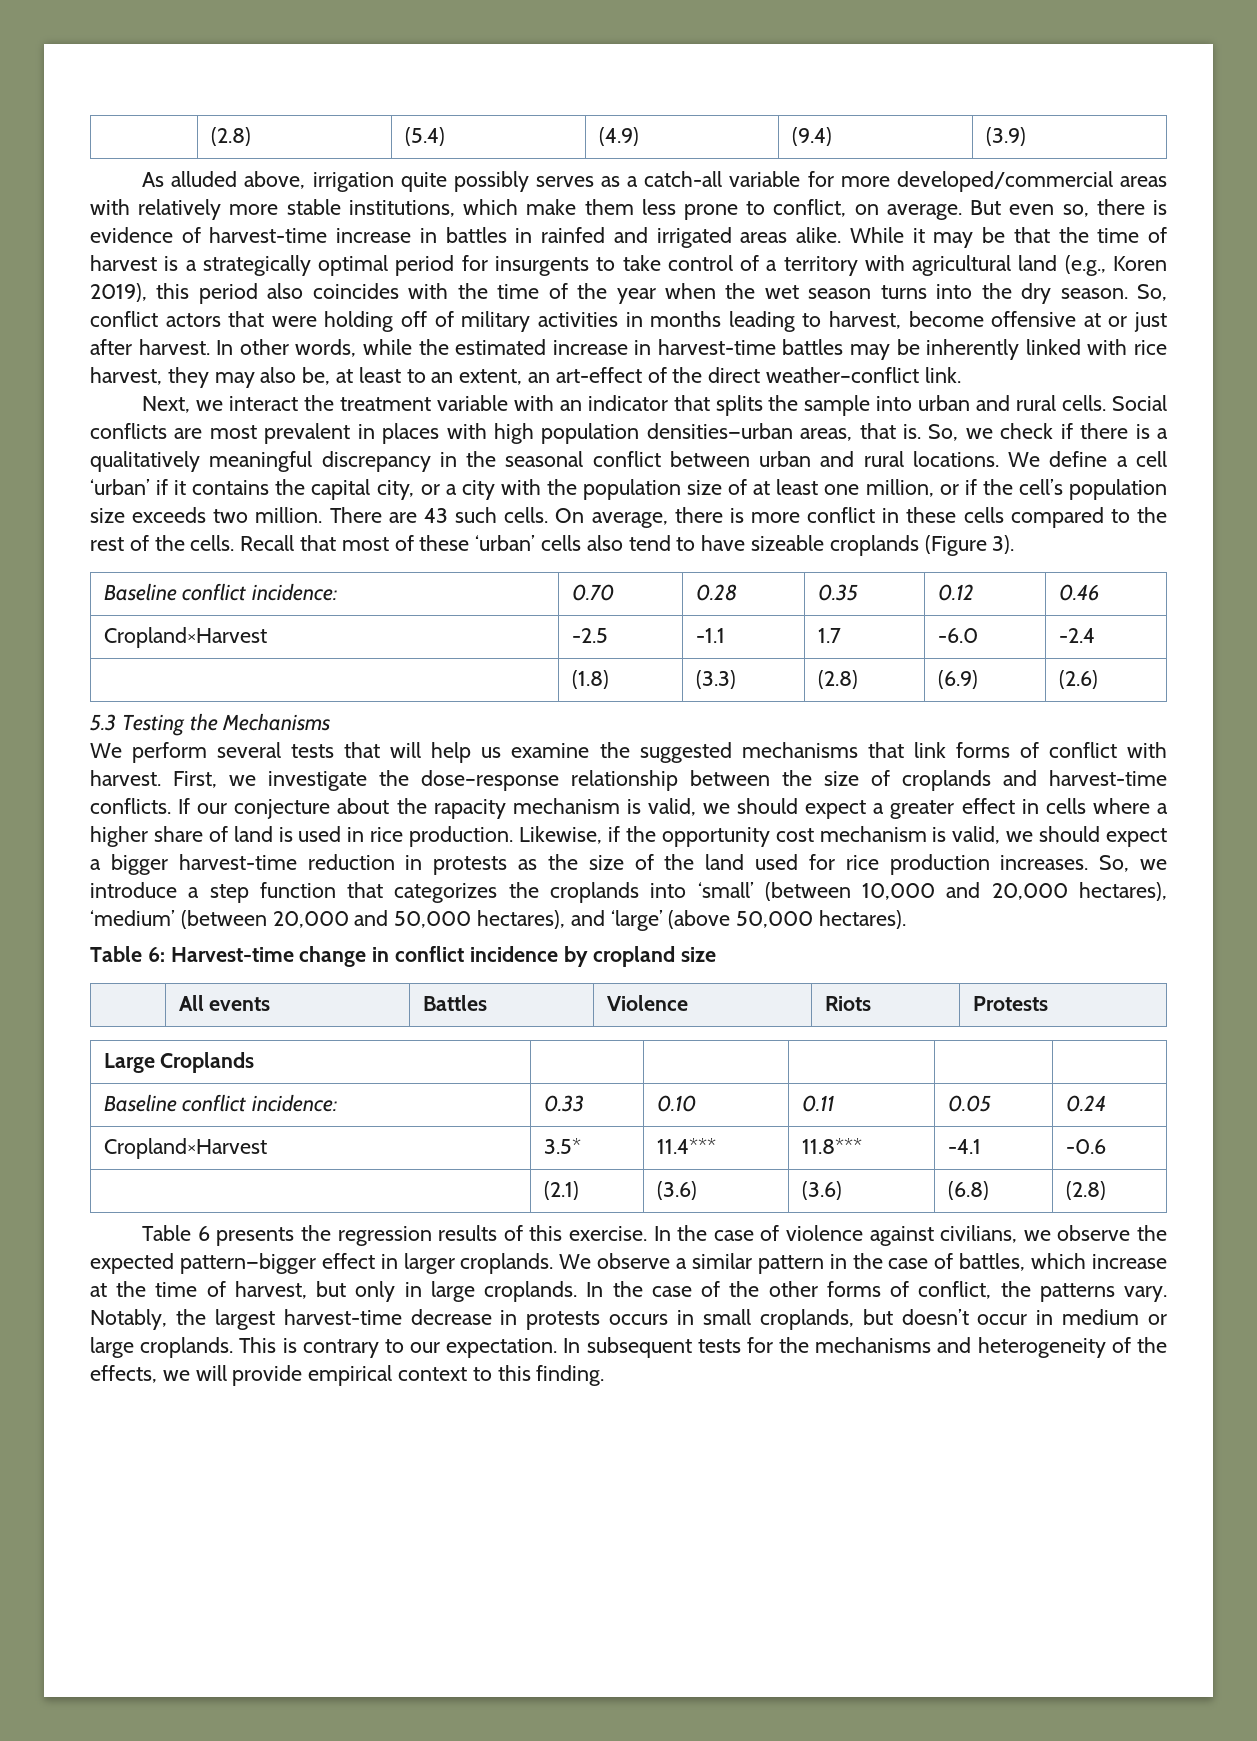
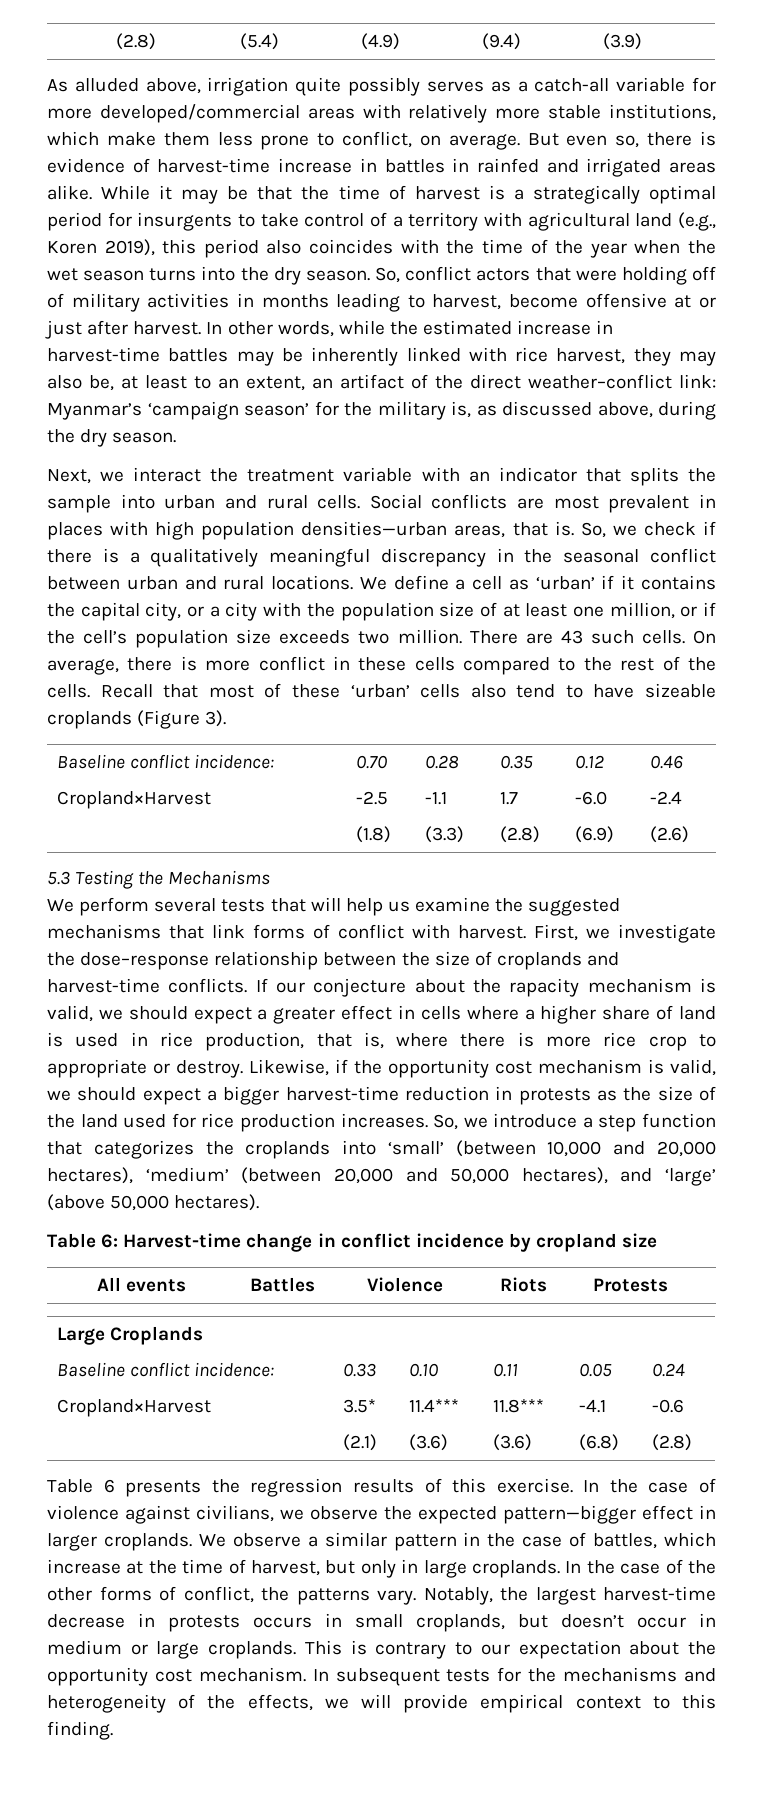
- In other words, while the estimated increase in harvest-time battles may be inherently linked with rice harvest, they may also be, at least to an extent, an art-effect of the direct weather–conflict link.
+ In other words, while the estimated increase in harvest-time battles may be inherently linked with rice harvest, they may also be, at least to an extent, an artifact of the direct weather–conflict link: Myanmar’s ‘campaign season’ for the military is, as discussed above, during the dry season.
- We define a cell ‘urban’ if it contains the capital city, or a city with the population size of at least one million, or if the cell’s population size exceeds two million.
+ We define a cell as ‘urban’ if it contains the capital city, or a city with the population size of at least one million, or if the cell’s population size exceeds two million.
- If our conjecture about the rapacity mechanism is valid, we should expect a greater effect in cells where a higher share of land is used in rice production.
+ If our conjecture about the rapacity mechanism is valid, we should expect a greater effect in cells where a higher share of land is used in rice production, that is, where there is more rice crop to appropriate or destroy.
- This is contrary to our expectation.
+ This is contrary to our expectation about the opportunity cost mechanism.

